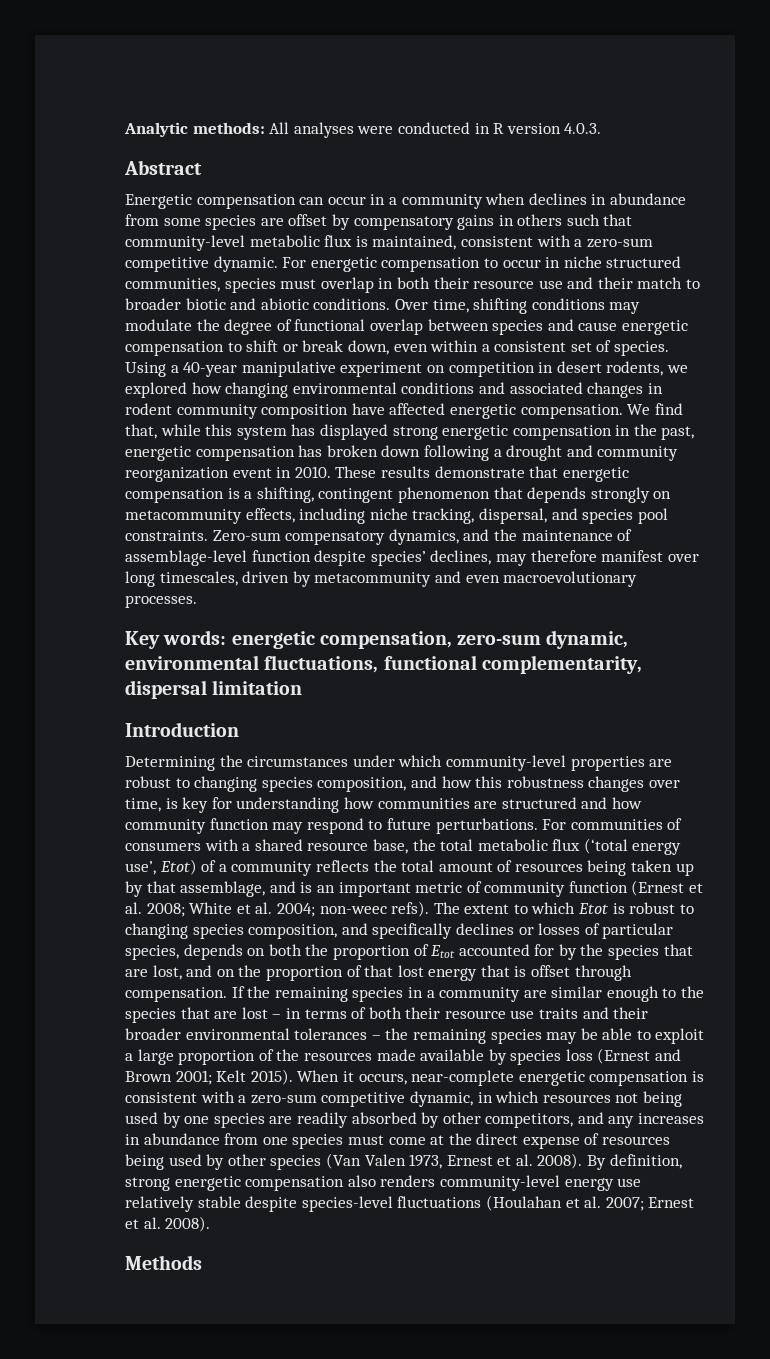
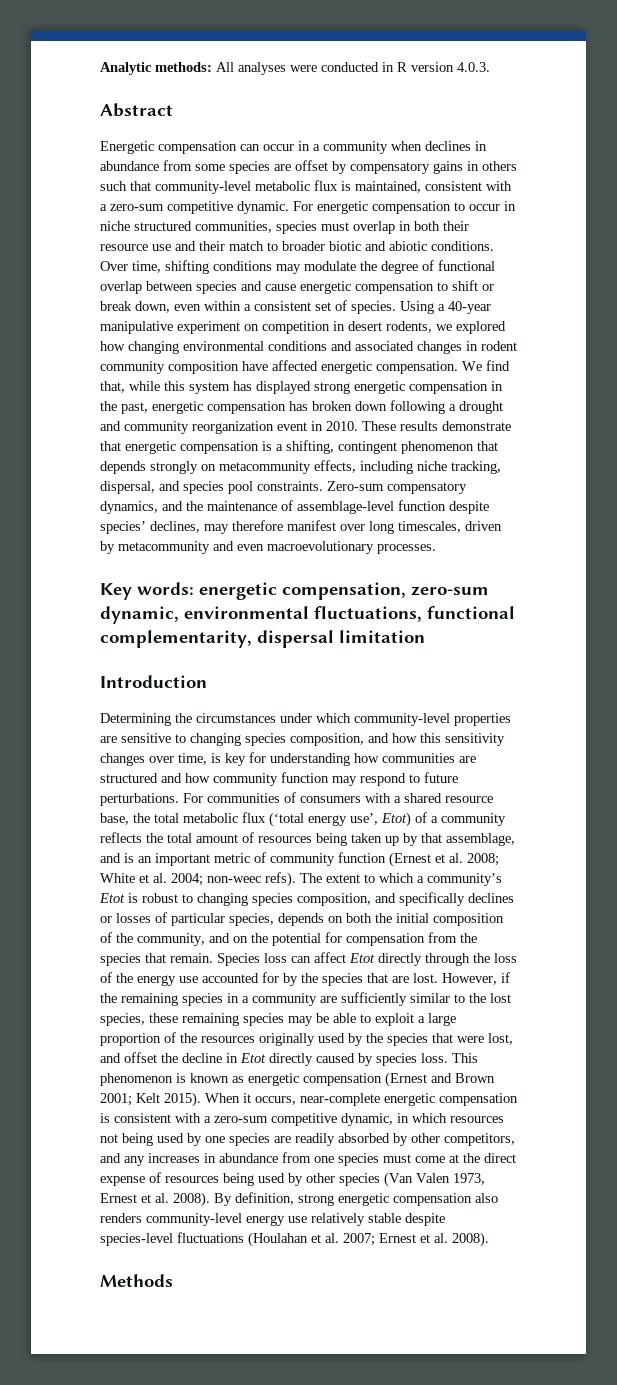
- Determining the circumstances under which community-level properties are robust to changing species composition, and how this robustness changes over time, is key for understanding how communities are structured and how community function may respond to future perturbations.
+ Determining the circumstances under which community-level properties are sensitive to changing species composition, and how this sensitivity changes over time, is key for understanding how communities are structured and how community function may respond to future perturbations.
- The extent to which Etot is robust to changing species composition, and specifically declines or losses of particular species, depends on both the proportion of Etot accounted for by the species that are lost, and on the proportion of that lost energy that is offset through compensation. If the remaining species in a community are similar enough to the species that are lost – in terms of both their resource use traits and their broader environmental tolerances – the remaining species may be able to exploit a large proportion of the resources made available by species loss (Ernest and Brown 2001; Kelt 2015).
+ The extent to which a community’s Etot is robust to changing species composition, and specifically declines or losses of particular species, depends on both the initial composition of the community, and on the potential for compensation from the species that remain. Species loss can affect Etot directly through the loss of the energy use accounted for by the species that are lost. However, if the remaining species in a community are sufficiently similar to the lost species, these remaining species may be able to exploit a large proportion of the resources originally used by the species that were lost, and offset the decline in Etot directly caused by species loss. This phenomenon is known as energetic compensation (Ernest and Brown 2001; Kelt 2015).

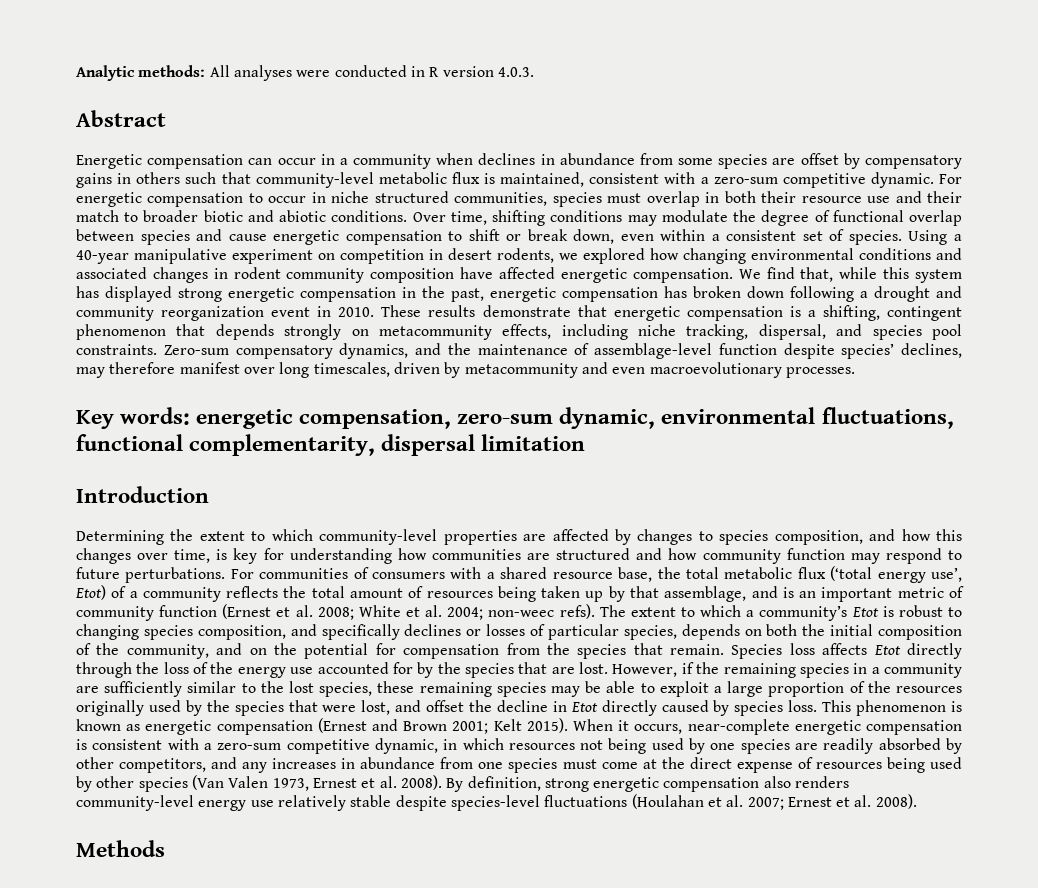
- Determining the circumstances under which community-level properties are sensitive to changing species composition, and how this sensitivity changes over time, is key for understanding how communities are structured and how community function may respond to future perturbations.
+ Determining the extent to which community-level properties are affected by changes to species composition, and how this changes over time, is key for understanding how communities are structured and how community function may respond to future perturbations.
- Species loss can affect Etot directly through the loss of the energy use accounted for by the species that are lost.
+ Species loss affects Etot directly through the loss of the energy use accounted for by the species that are lost.

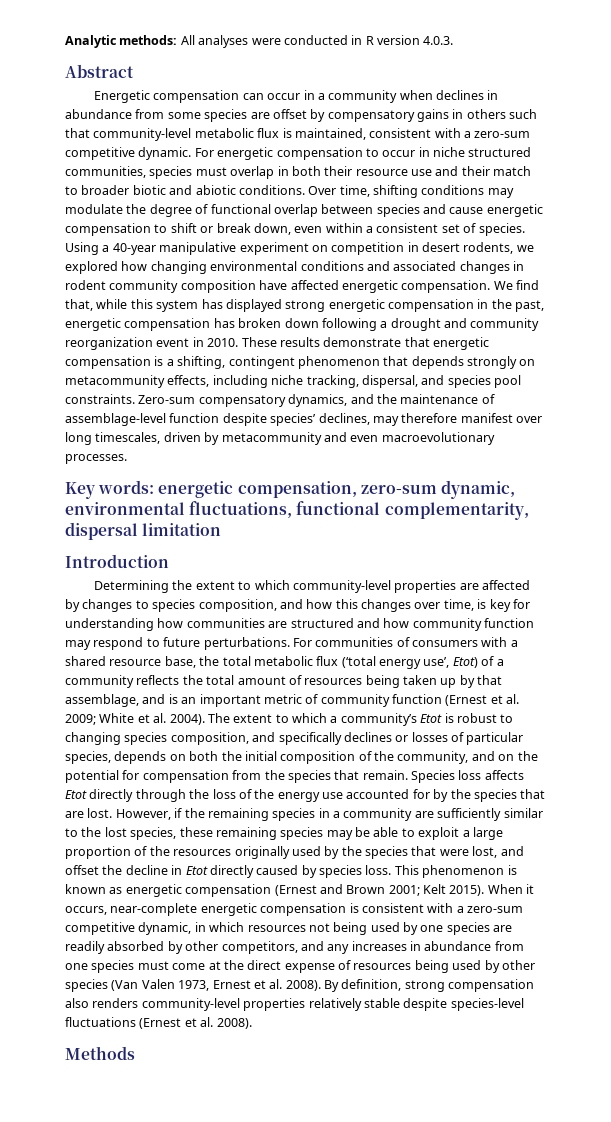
- For communities of consumers with a shared resource base, the total metabolic flux (‘total energy use’, Etot) of a community reflects the total amount of resources being taken up by that assemblage, and is an important metric of community function (Ernest et al. 2008; White et al. 2004; non-weec refs).
+ For communities of consumers with a shared resource base, the total metabolic flux (‘total energy use’, Etot) of a community reflects the total amount of resources being taken up by that assemblage, and is an important metric of community function (Ernest et al. 2009; White et al. 2004).
- By definition, strong energetic compensation also renders community-level energy use relatively stable despite species-level fluctuations (Houlahan et al. 2007; Ernest et al. 2008).
+ By definition, strong compensation also renders community-level properties relatively stable despite species-level fluctuations (Ernest et al. 2008).

